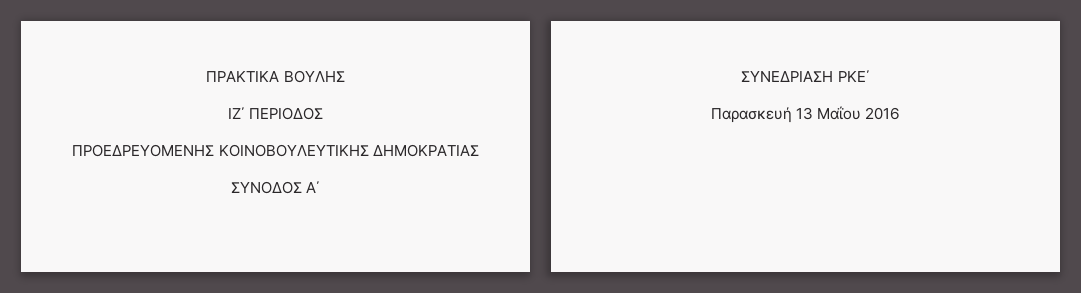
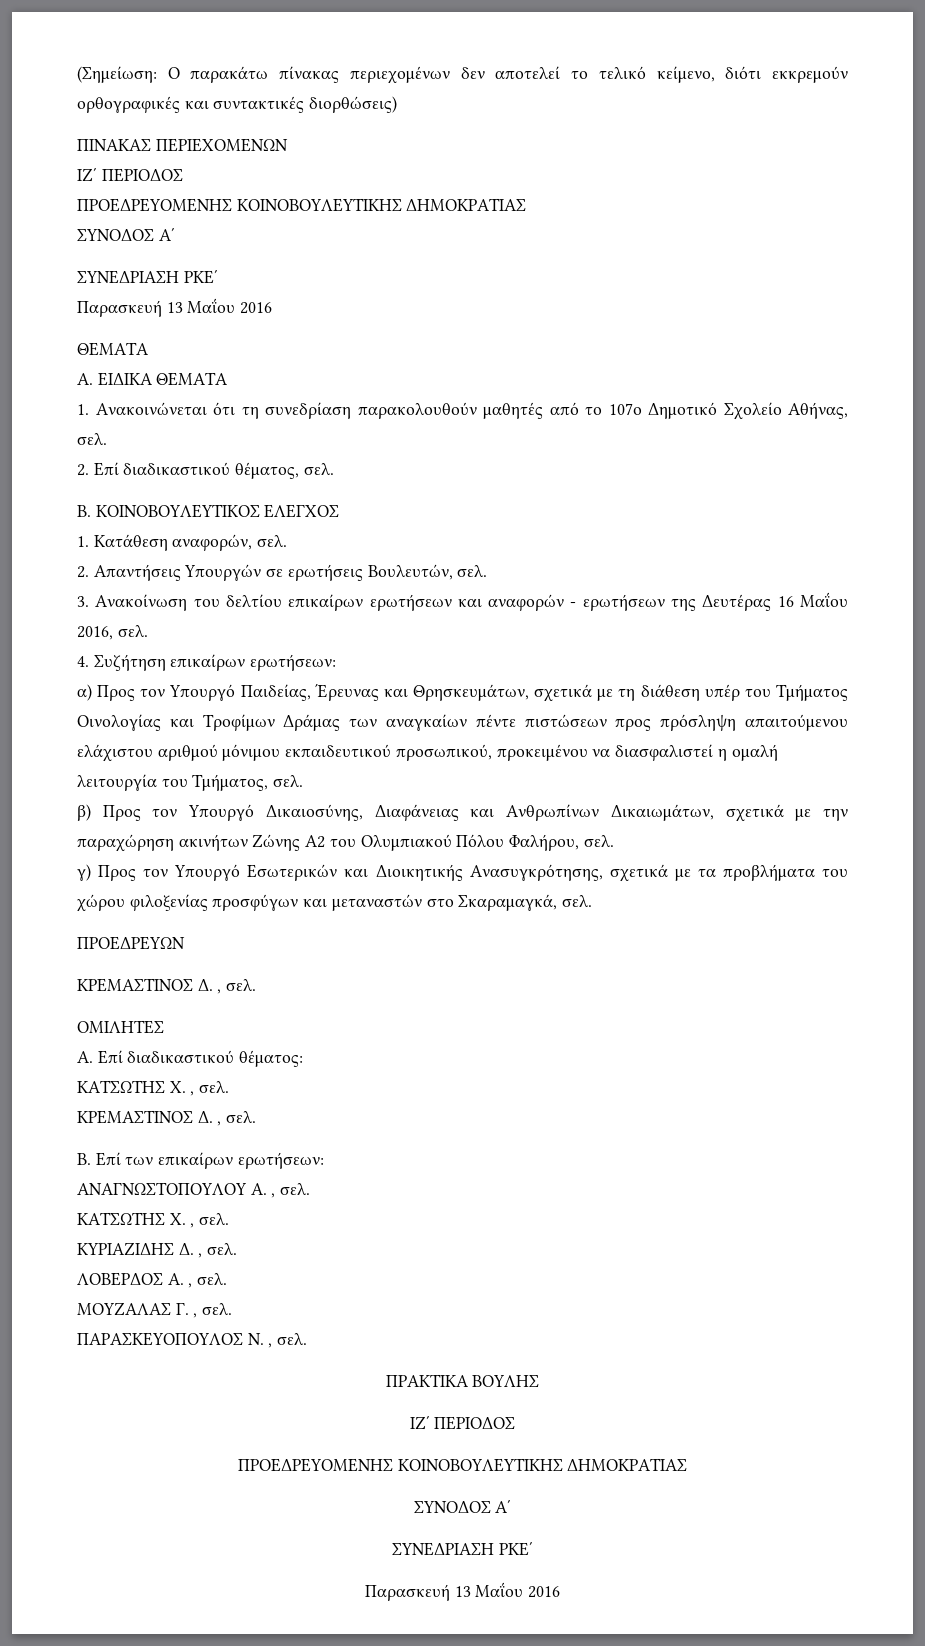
+ (Σημείωση: Ο παρακάτω πίνακας περιεχομένων δεν αποτελεί το τελικό κείμενο, διότι εκκρεμούν ορθογραφικές και συντακτικές διορθώσεις)
+ ΠΙΝΑΚΑΣ ΠΕΡΙΕΧΟΜΕΝΩΝ
+ ΙΖ΄ ΠΕΡΙΟΔΟΣ
+ ΠΡΟΕΔΡΕΥΟΜΕΝΗΣ ΚΟΙΝΟΒΟΥΛΕΥΤΙΚΗΣ ΔΗΜΟΚΡΑΤΙΑΣ
+ ΣΥΝΟΔΟΣ Α΄
+ ΣΥΝΕΔΡΙΑΣΗ ΡΚΕ΄
+ Παρασκευή 13 Μαΐου 2016
+ ΘΕΜΑΤΑ
+ Α. ΕΙΔΙΚΑ ΘΕΜΑΤΑ
+ 1. Ανακοινώνεται ότι τη συνεδρίαση παρακολουθούν μαθητές από το 107ο Δημοτικό Σχολείο Αθήνας, σελ.
+ 2. Επί διαδικαστικού θέματος, σελ.
+ Β. ΚΟΙΝΟΒΟΥΛΕΥΤΙΚΟΣ ΕΛΕΓΧΟΣ
+ 1. Κατάθεση αναφορών, σελ.
+ 2. Απαντήσεις Υπουργών σε ερωτήσεις Βουλευτών, σελ.
+ 3. Ανακοίνωση του δελτίου επικαίρων ερωτήσεων και αναφορών - ερωτήσεων της Δευτέρας 16 Μαΐου 2016, σελ.
+ 4. Συζήτηση επικαίρων ερωτήσεων:
+ α) Προς τον Υπουργό Παιδείας, Έρευνας και Θρησκευμάτων, σχετικά με τη διάθεση υπέρ του Τμήματος Οινολογίας και Τροφίμων Δράμας των αναγκαίων πέντε πιστώσεων προς πρόσληψη απαιτούμενου ελάχιστου αριθμού μόνιμου εκπαιδευτικού προσωπικού, προκειμένου να διασφαλιστεί η ομαλή λειτουργία του Τμήματος, σελ.
+ β) Προς τον Υπουργό Δικαιοσύνης, Διαφάνειας και Ανθρωπίνων Δικαιωμάτων, σχετικά με την παραχώρηση ακινήτων Ζώνης Α2 του Ολυμπιακού Πόλου Φαλήρου, σελ.
+ γ) Προς τον Υπουργό Εσωτερικών και Διοικητικής Ανασυγκρότησης, σχετικά με τα προβλήματα του χώρου φιλοξενίας προσφύγων και μεταναστών στο Σκαραμαγκά, σελ.
+ ΠΡΟΕΔΡΕΥΩΝ
+ ΚΡΕΜΑΣΤΙΝΟΣ Δ. , σελ.
+ ΟΜΙΛΗΤΕΣ
+ Α. Επί διαδικαστικού θέματος:
+ ΚΑΤΣΩΤΗΣ Χ. , σελ.
+ ΚΡΕΜΑΣΤΙΝΟΣ Δ. , σελ.
+ Β. Επί των επικαίρων ερωτήσεων:
+ ΑΝΑΓΝΩΣΤΟΠΟΥΛΟΥ Α. , σελ.
+ ΚΑΤΣΩΤΗΣ Χ. , σελ.
+ ΚΥΡΙΑΖΙΔΗΣ Δ. , σελ.
+ ΛΟΒΕΡΔΟΣ Α. , σελ.
+ ΜΟΥΖΑΛΑΣ Γ. , σελ.
+ ΠΑΡΑΣΚΕΥΟΠΟΥΛΟΣ Ν. , σελ.

